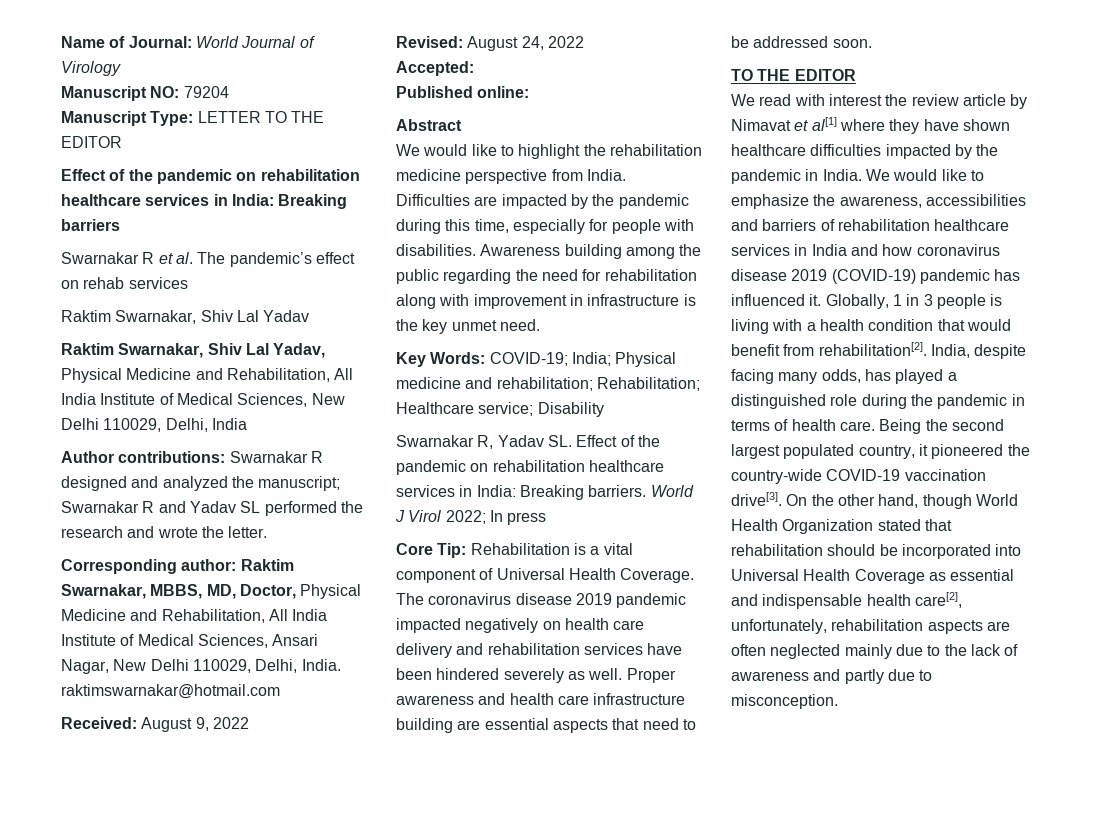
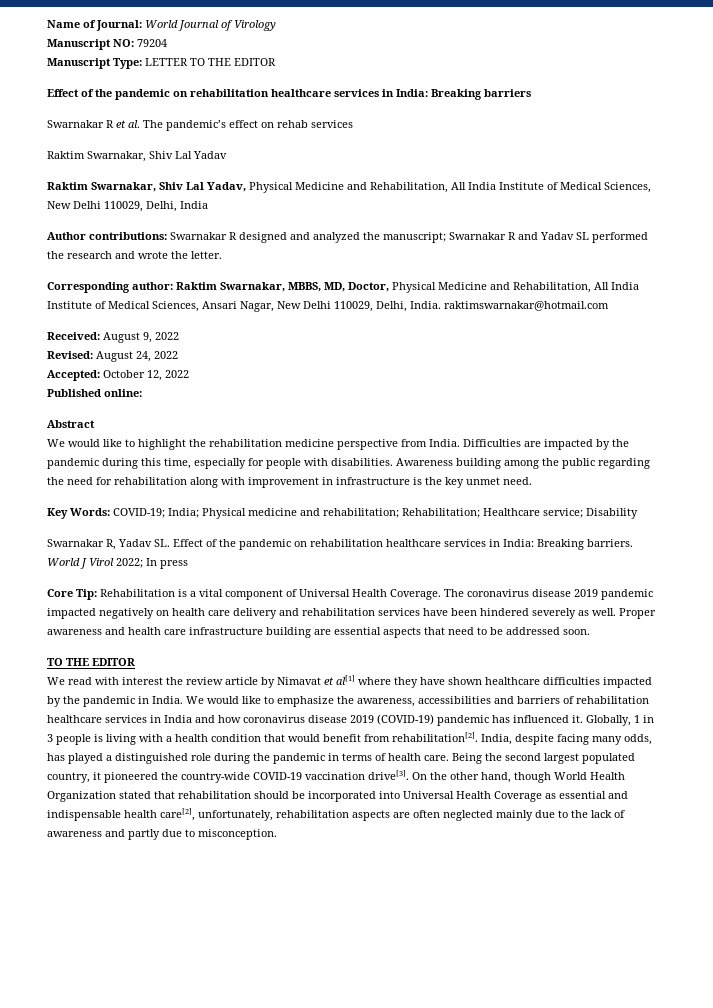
- Accepted:
+ Accepted: October 12, 2022

